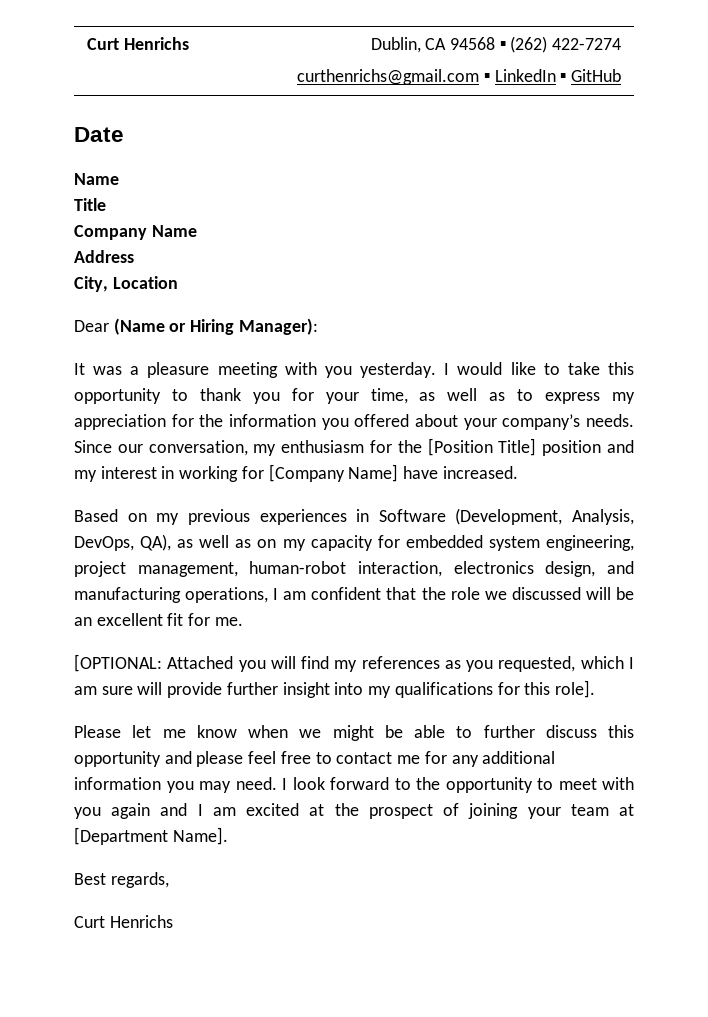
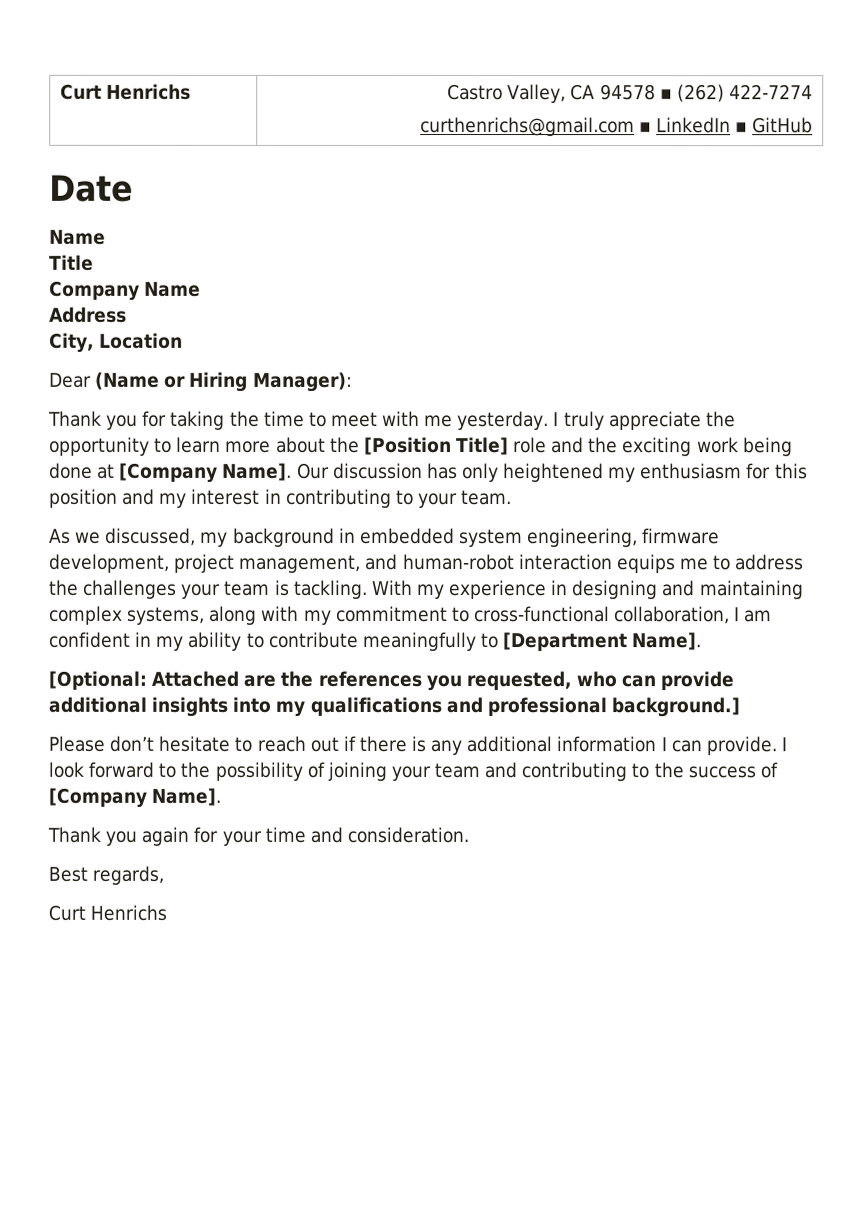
- Curt Henrichs | Dublin, CA 94568 ▪ (262) 422-7274
+ Curt Henrichs | Castro Valley, CA 94578 ▪ (262) 422-7274
- It was a pleasure meeting with you yesterday. I would like to take this opportunity to thank you for your time, as well as to express my appreciation for the information you offered about your company’s needs. Since our conversation, my enthusiasm for the [Position Title] position and my interest in working for [Company Name] have increased.
- Based on my previous experiences in Software (Development, Analysis, DevOps, QA), as well as on my capacity for embedded system engineering, project management, human-robot interaction, electronics design, and manufacturing operations, I am confident that the role we discussed will be an excellent fit for me.
- [OPTIONAL: Attached you will find my references as you requested, which I am sure will provide further insight into my qualifications for this role].
- Please let me know when we might be able to further discuss this opportunity and please feel free to contact me for any additional information you may need.
+ Thank you for taking the time to meet with me yesterday. I truly appreciate the opportunity to learn more about the [Position Title] role and the exciting work being done at [Company Name]. Our discussion has only heightened my enthusiasm for this position and my interest in contributing to your team.
+ As we discussed, my background in embedded system engineering, firmware development, project management, and human-robot interaction equips me to address the challenges your team is tackling. With my experience in designing and maintaining complex systems, along with my commitment to cross-functional collaboration, I am confident in my ability to contribute meaningfully to [Department Name].
+ [Optional: Attached are the references you requested, who can provide additional insights into my qualifications and professional background.]
+ Please don’t hesitate to reach out if there is any additional information I can provide.
- I look forward to the opportunity to meet with you again and I am excited at the prospect of joining your team at [Department Name].
+ I look forward to the possibility of joining your team and contributing to the success of [Company Name].
+ Thank you again for your time and consideration.

